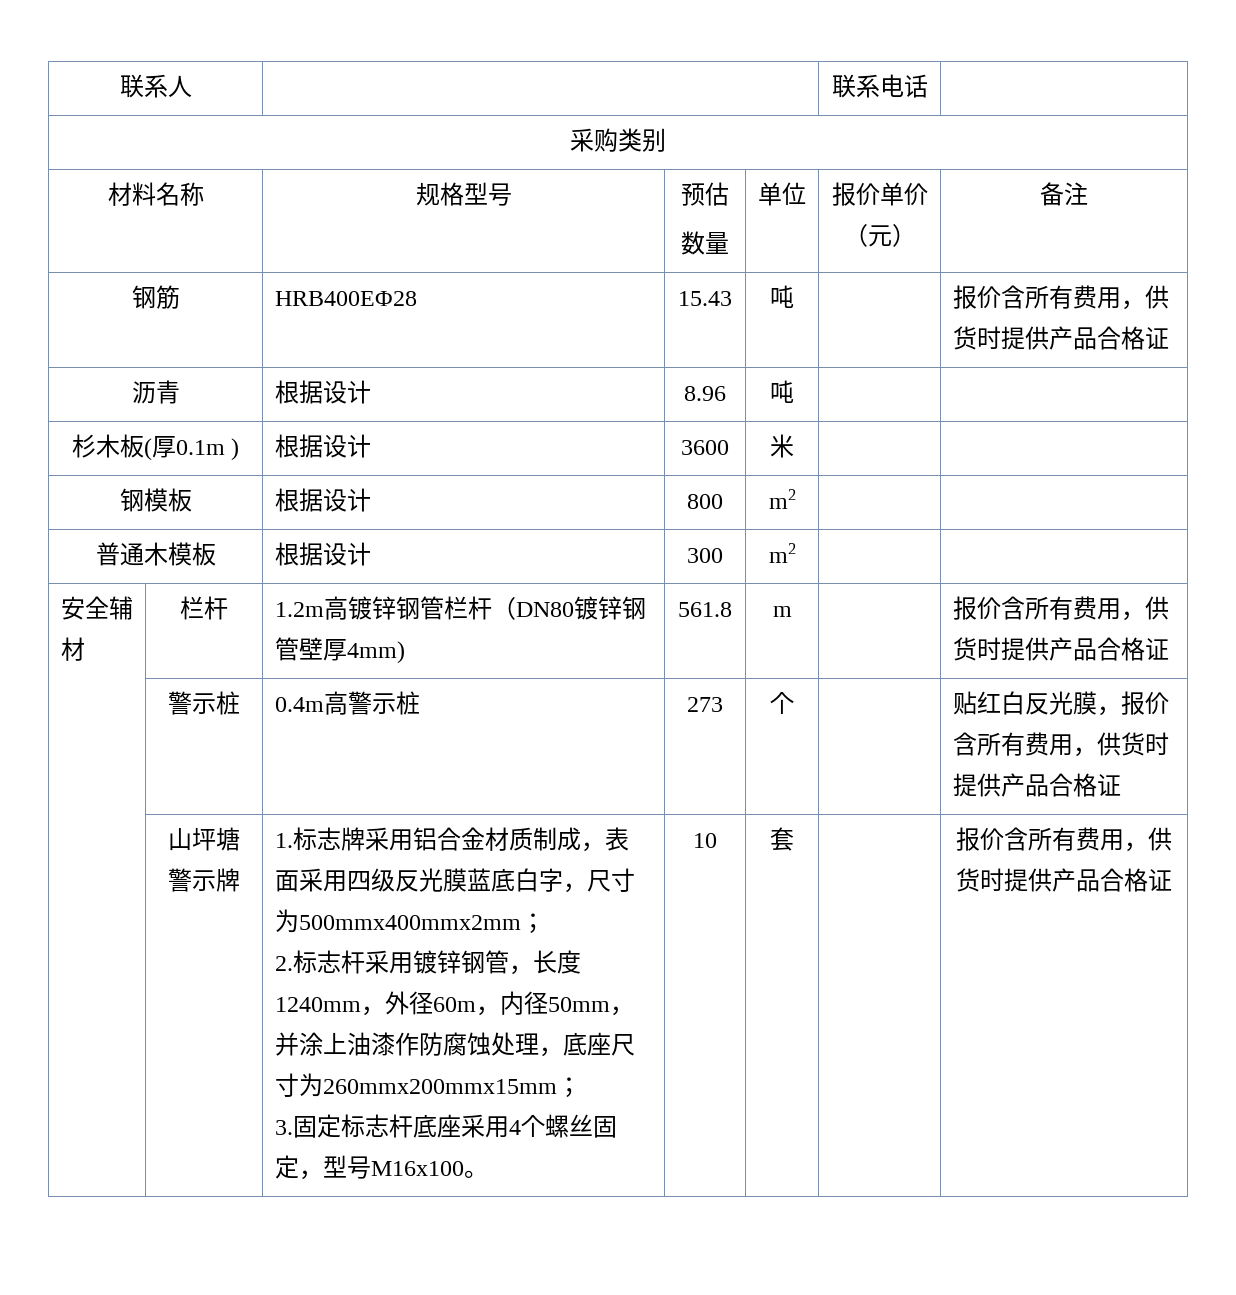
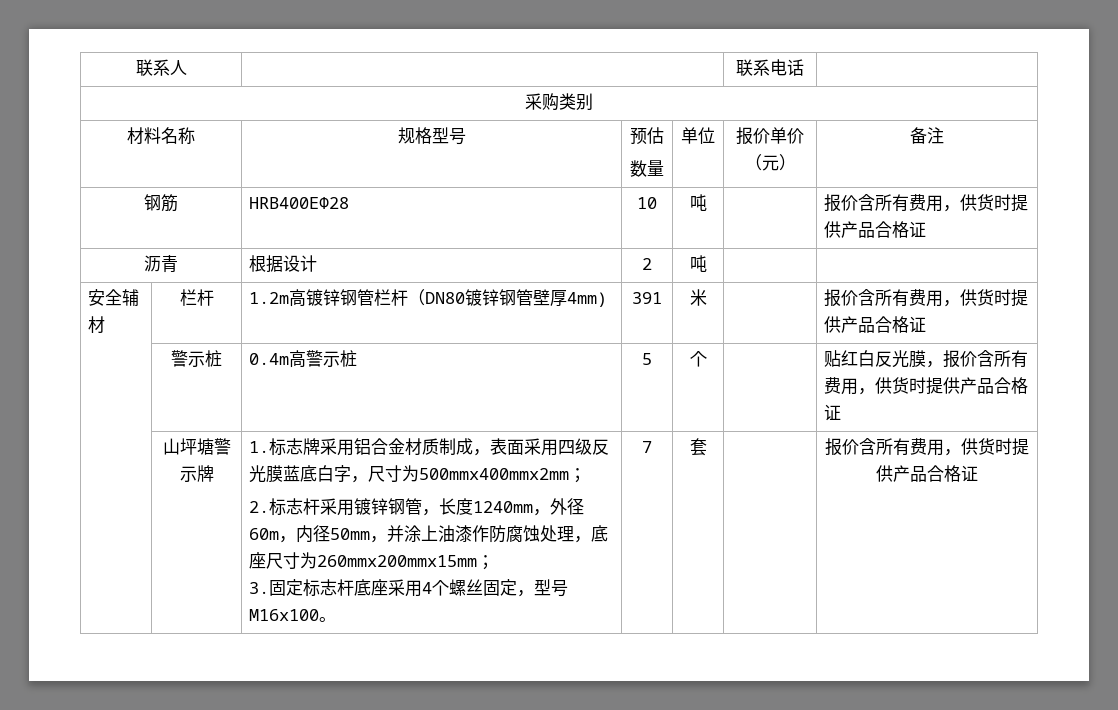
- 钢筋 | HRB400EΦ28 | 15.43 | 吨 | | 报价含所有费用，供货时提供产品合格证
+ 钢筋 | HRB400EΦ28 | 10 | 吨 | | 报价含所有费用，供货时提供产品合格证
- 沥青 | 根据设计 | 8.96 | 吨 | |
- 杉木板(厚0.1m ) | 根据设计 | 3600 | 米 | |
- 钢模板 | 根据设计 | 800 | m2 | |
- 普通木模板 | 根据设计 | 300 | m2 | |
+ 沥青 | 根据设计 | 2 | 吨 | |
- 安全辅材 | 栏杆 | 1.2m高镀锌钢管栏杆（DN80镀锌钢管壁厚4mm) | 561.8 | m | | 报价含所有费用，供货时提供产品合格证
+ 安全辅材 | 栏杆 | 1.2m高镀锌钢管栏杆（DN80镀锌钢管壁厚4mm) | 391 | 米 | | 报价含所有费用，供货时提供产品合格证
- | 警示桩 | 0.4m高警示桩 | 273 | 个 | | 贴红白反光膜，报价含所有费用，供货时提供产品合格证
+ | 警示桩 | 0.4m高警示桩 | 5 | 个 | | 贴红白反光膜，报价含所有费用，供货时提供产品合格证
- 10
+ 7

